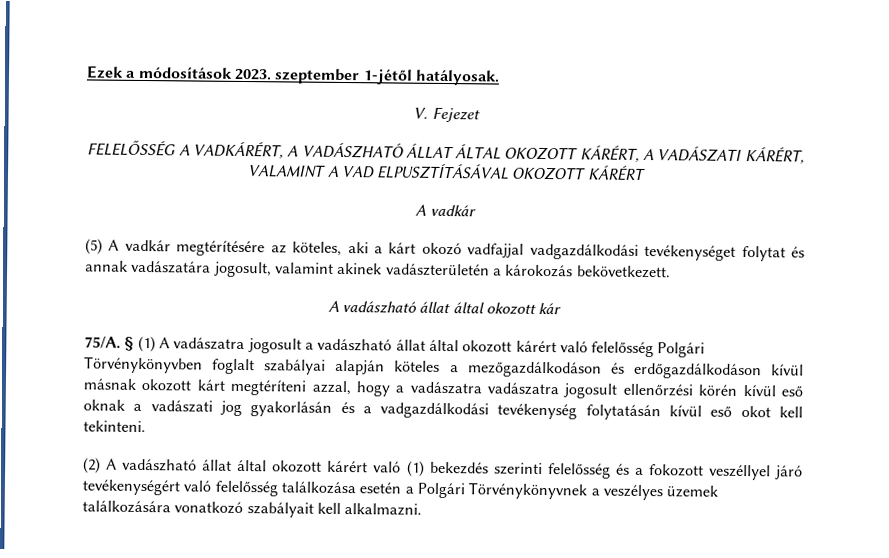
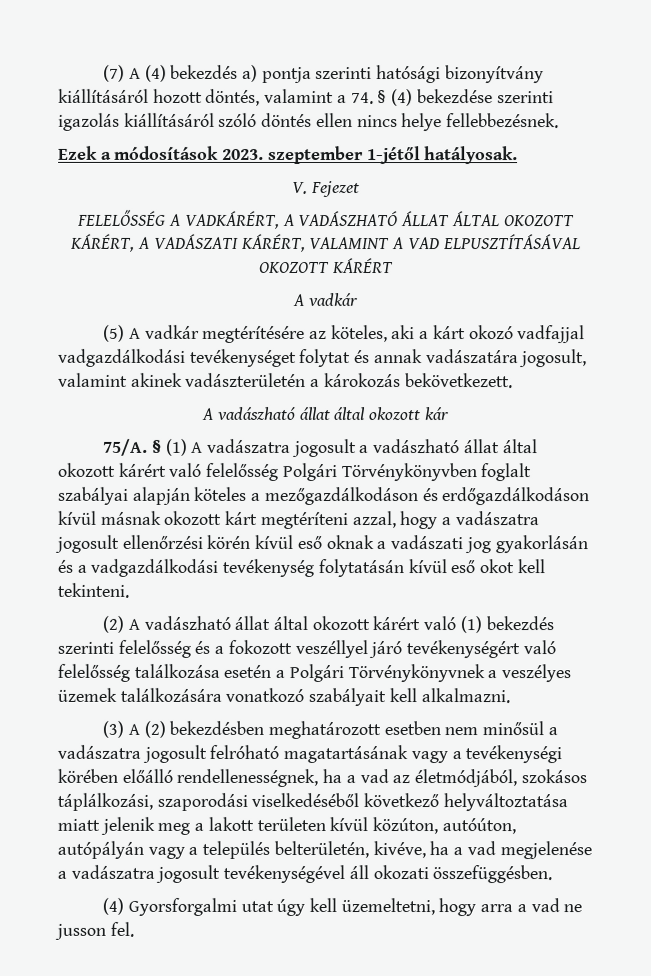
+ (7) A (4) bekezdés a) pontja szerinti hatósági bizonyítvány kiállításáról hozott döntés, valamint a 74. § (4) bekezdése szerinti igazolás kiállításáról szóló döntés ellen nincs helye fellebbezésnek.
- § (1) A vadászatra jogosult a vadászható állat által okozott kárért való felelősség Polgári Törvénykönyvben foglalt szabályai alapján köteles a mezőgazdálkodáson és erdőgazdálkodáson kívül másnak okozott kárt megtéríteni azzal, hogy a vadászatra vadászatra jogosult ellenőrzési körén kívül eső oknak a vadászati jog gyakorlásán és a vadgazdálkodási tevékenység folytatásán kívül eső okot kell tekinteni.
+ § (1) A vadászatra jogosult a vadászható állat által okozott kárért való felelősség Polgári Törvénykönyvben foglalt szabályai alapján köteles a mezőgazdálkodáson és erdőgazdálkodáson kívül másnak okozott kárt megtéríteni azzal, hogy a vadászatra jogosult ellenőrzési körén kívül eső oknak a vadászati jog gyakorlásán és a vadgazdálkodási tevékenység folytatásán kívül eső okot kell tekinteni.
+ (3) A (2) bekezdésben meghatározott esetben nem minősül a vadászatra jogosult felróható magatartásának vagy a tevékenységi körében előálló rendellenességnek, ha a vad az életmódjából, szokásos táplálkozási, szaporodási viselkedéséből következő helyváltoztatása miatt jelenik meg a lakott területen kívül közúton, autóúton, autópályán vagy a település belterületén, kivéve, ha a vad megjelenése a vadászatra jogosult tevékenységével áll okozati összefüggésben.
+ (4) Gyorsforgalmi utat úgy kell üzemeltetni, hogy arra a vad ne jusson fel.

